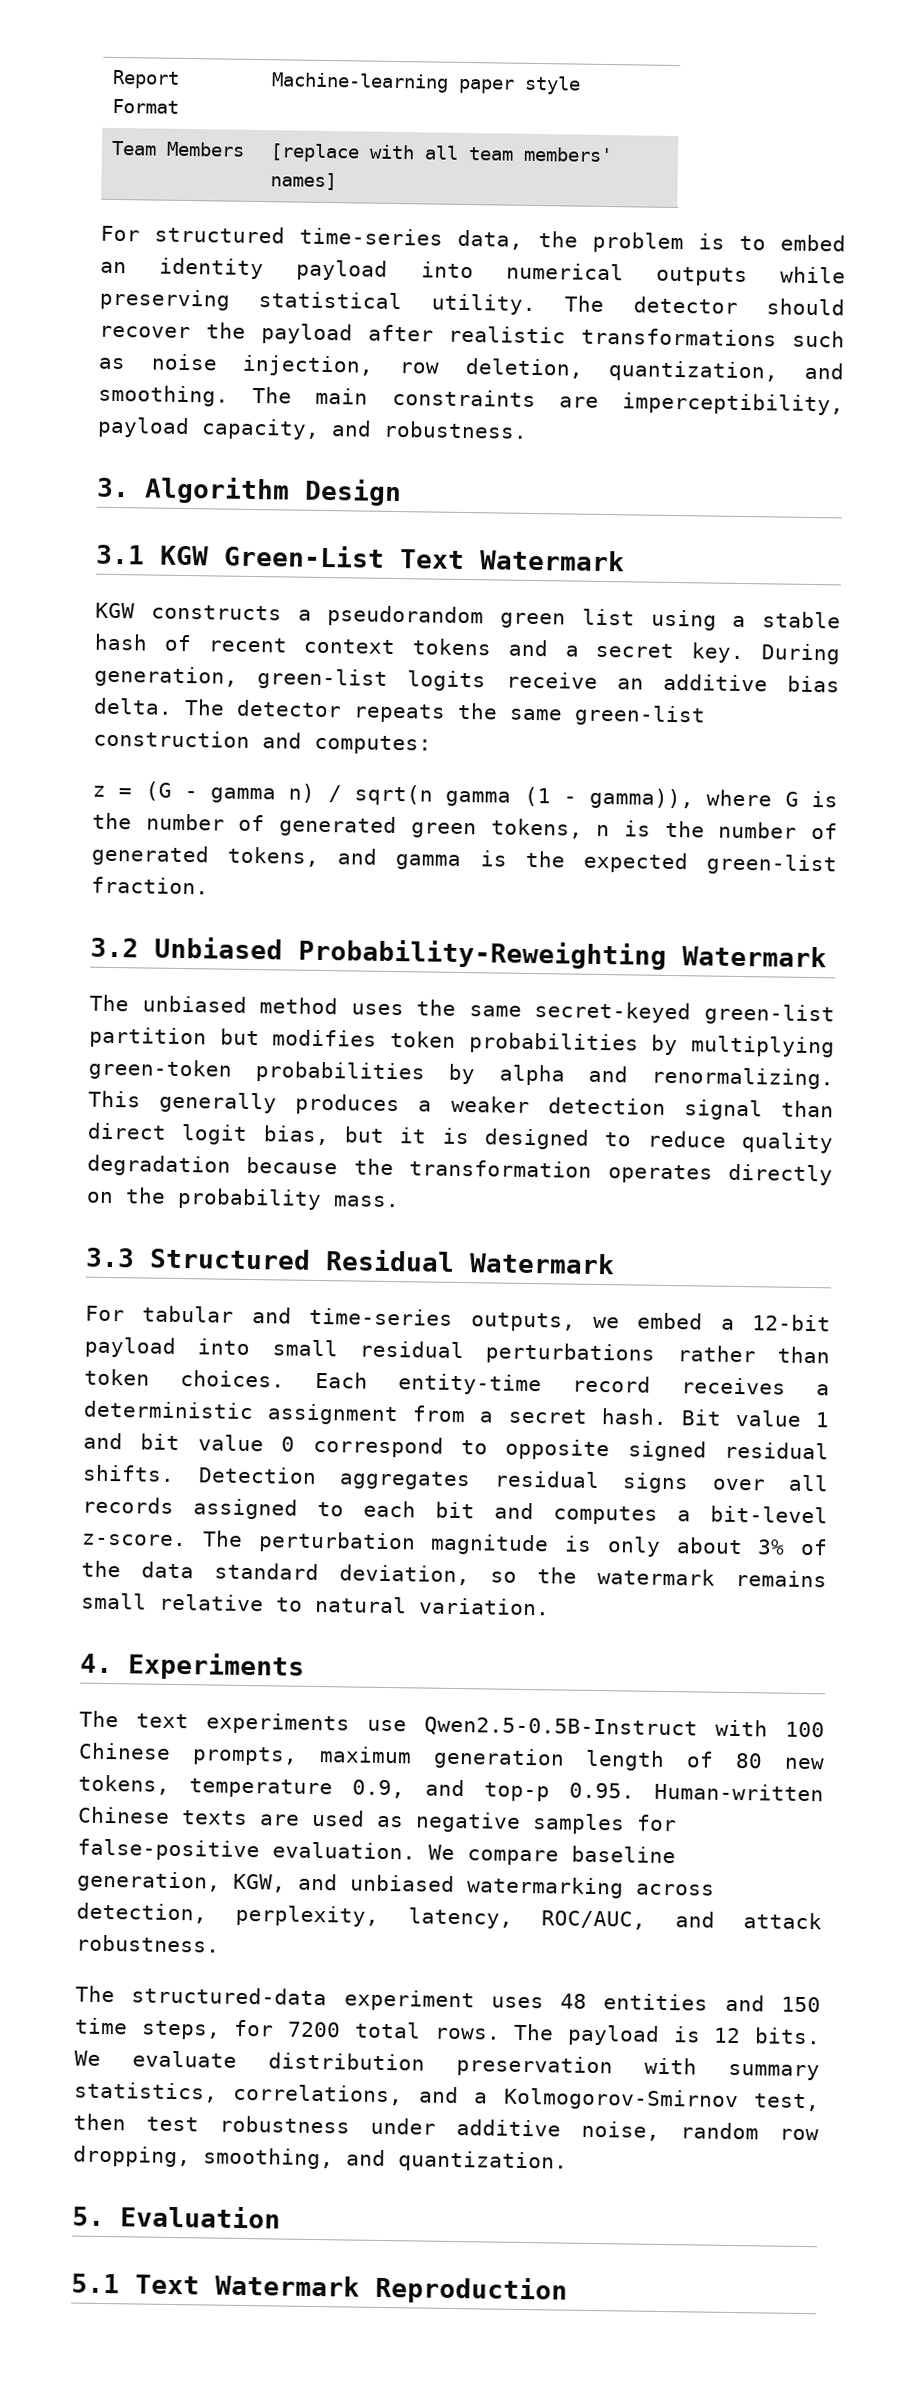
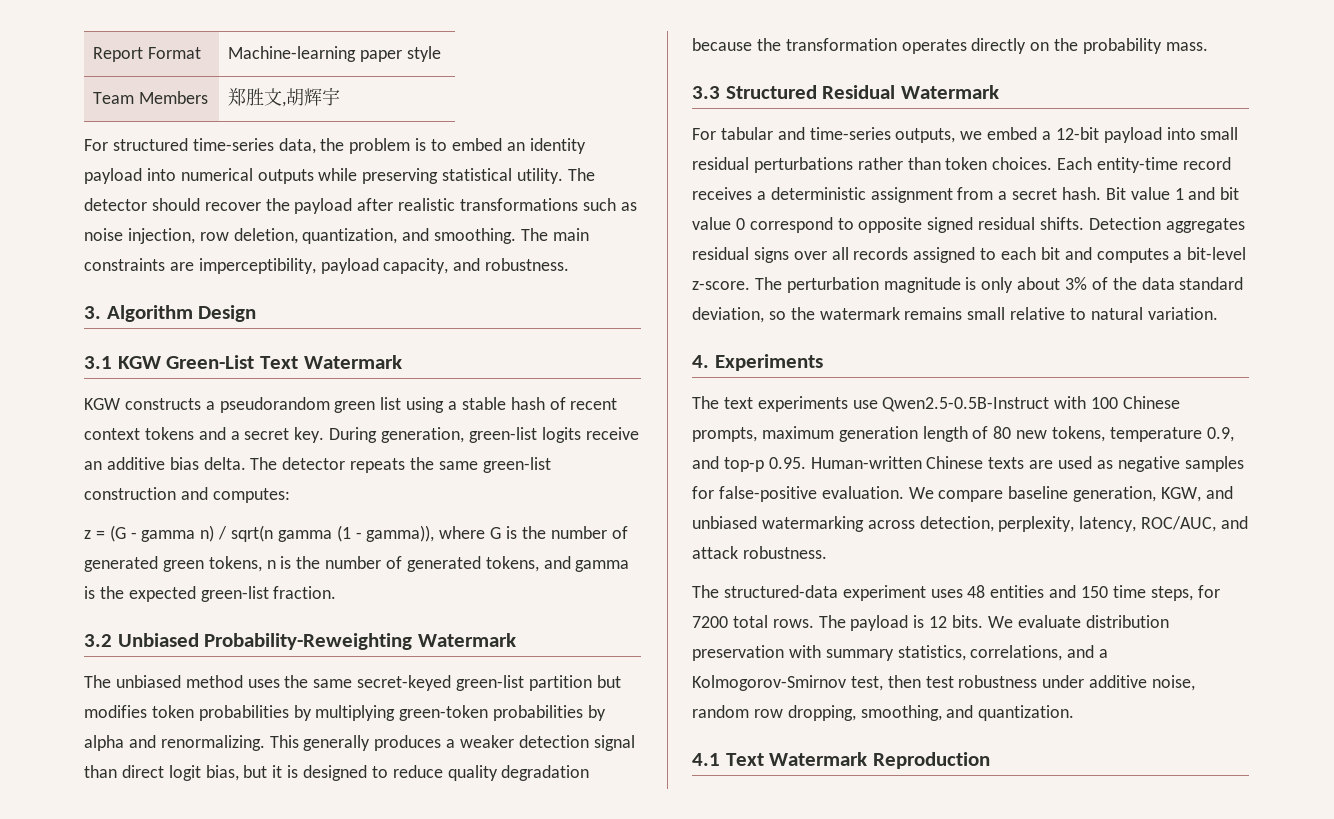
- Team Members | [replace with all team members' names]
+ Team Members | 郑胜文,胡辉宇
- 5. Evaluation
- 5.1 Text Watermark Reproduction
+ 4.1 Text Watermark Reproduction

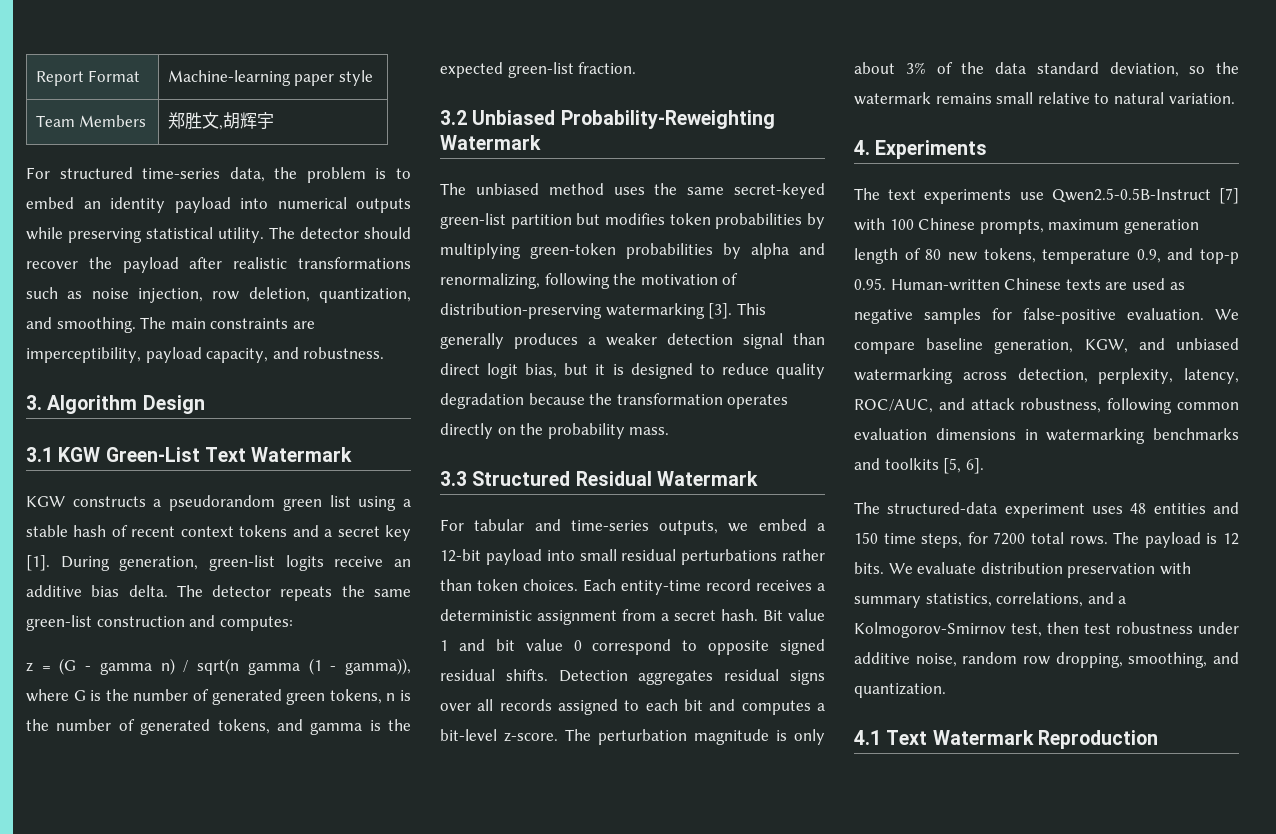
- KGW constructs a pseudorandom green list using a stable hash of recent context tokens and a secret key.
+ KGW constructs a pseudorandom green list using a stable hash of recent context tokens and a secret key [1].
- The unbiased method uses the same secret-keyed green-list partition but modifies token probabilities by multiplying green-token probabilities by alpha and renormalizing.
+ The unbiased method uses the same secret-keyed green-list partition but modifies token probabilities by multiplying green-token probabilities by alpha and renormalizing, following the motivation of distribution-preserving watermarking [3].
- The text experiments use Qwen2.5-0.5B-Instruct with 100 Chinese prompts, maximum generation length of 80 new tokens, temperature 0.9, and top-p 0.95. Human-written Chinese texts are used as negative samples for false-positive evaluation.
+ The text experiments use Qwen2.5-0.5B-Instruct [7] with 100 Chinese prompts, maximum generation length of 80 new tokens, temperature 0.9, and top-p 0.95. Human-written Chinese texts are used as negative samples for false-positive evaluation.
- We compare baseline generation, KGW, and unbiased watermarking across detection, perplexity, latency, ROC/AUC, and attack robustness.
+ We compare baseline generation, KGW, and unbiased watermarking across detection, perplexity, latency, ROC/AUC, and attack robustness, following common evaluation dimensions in watermarking benchmarks and toolkits [5, 6].

